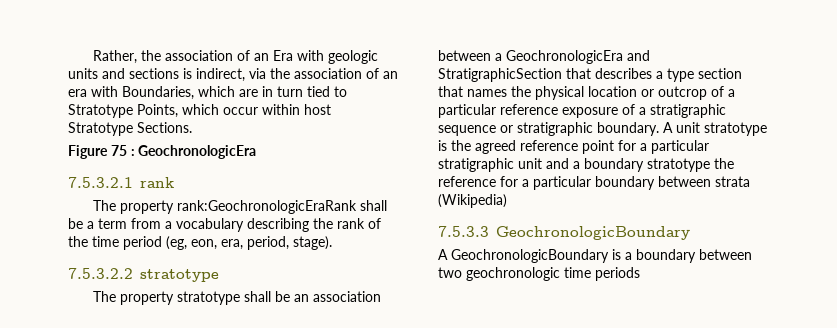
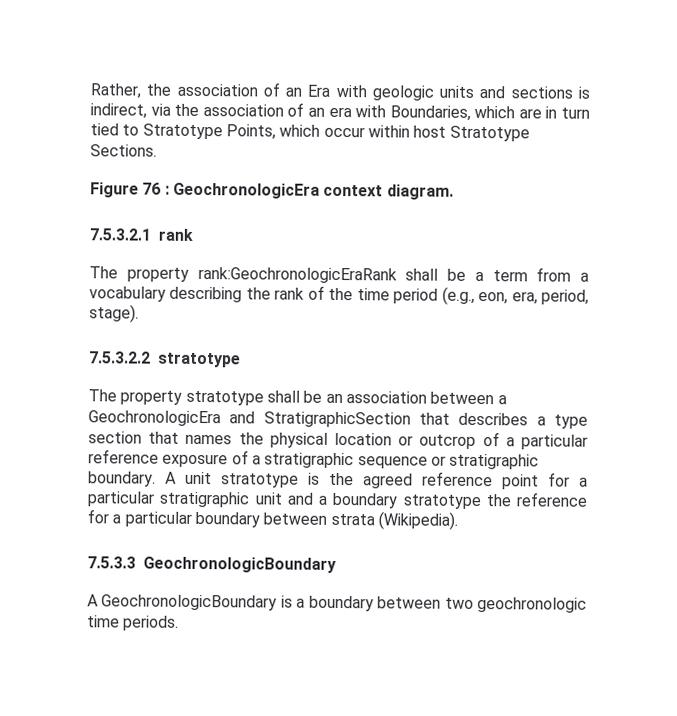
- Figure 75 : GeochronologicEra
+ Figure 76 : GeochronologicEra context diagram.
- The property rank:GeochronologicEraRank shall be a term from a vocabulary describing the rank of the time period (eg, eon, era, period, stage).
+ The property rank:GeochronologicEraRank shall be a term from a vocabulary describing the rank of the time period (e.g., eon, era, period, stage).
- A unit stratotype is the agreed reference point for a particular stratigraphic unit and a boundary stratotype the reference for a particular boundary between strata (Wikipedia)
+ A unit stratotype is the agreed reference point for a particular stratigraphic unit and a boundary stratotype the reference for a particular boundary between strata (Wikipedia).
- A GeochronologicBoundary is a boundary between two geochronologic time periods
+ A GeochronologicBoundary is a boundary between two geochronologic time periods.

